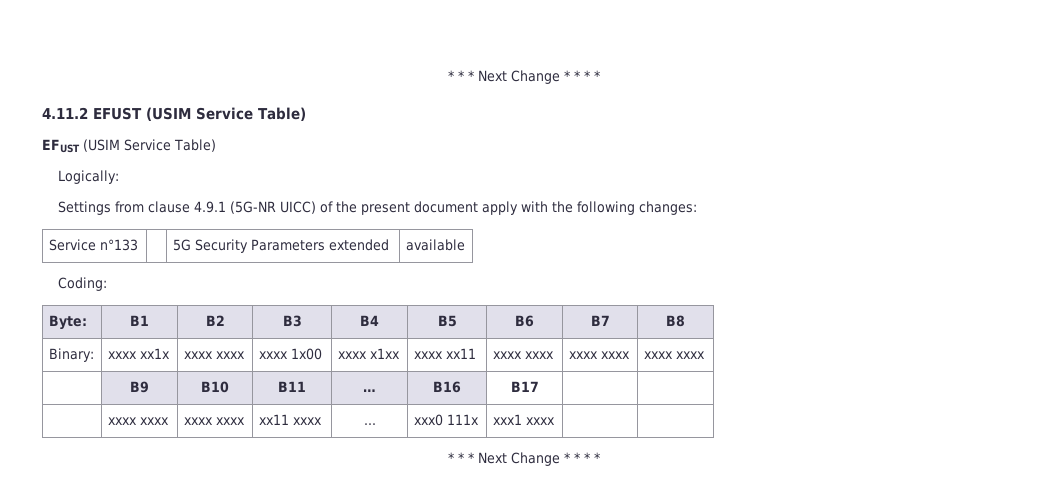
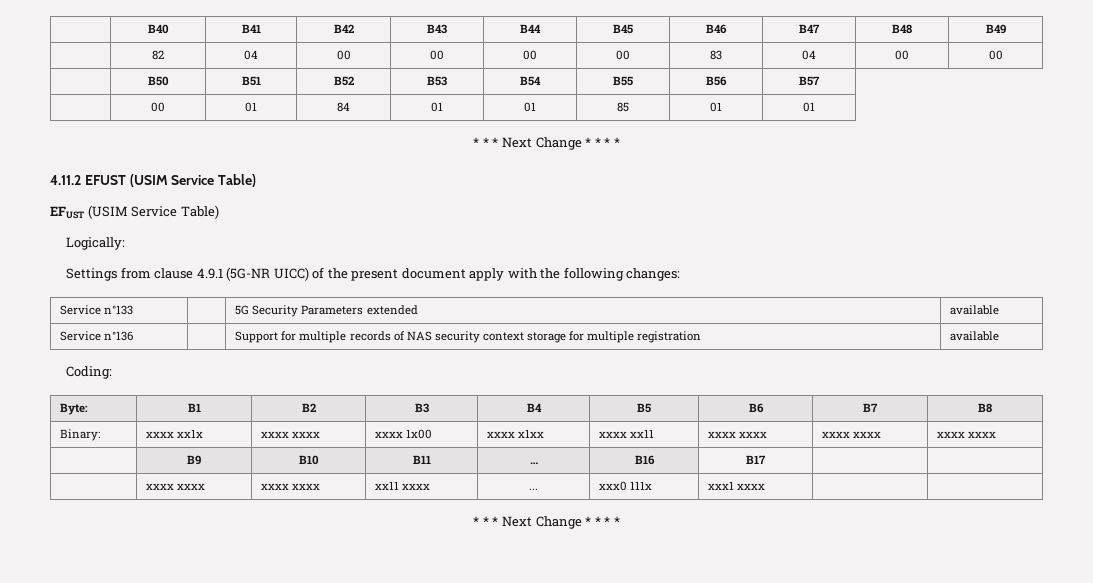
+ | B40 | B41 | B42 | B43 | B44 | B45 | B46 | B47 | B48 | B49
+ | 82 | 04 | 00 | 00 | 00 | 00 | 83 | 04 | 00 | 00
+ | B50 | B51 | B52 | B53 | B54 | B55 | B56 | B57
+ | 00 | 01 | 84 | 01 | 01 | 85 | 01 | 01
+ Service n°136 | | Support for multiple records of NAS security context storage for multiple registration | available

